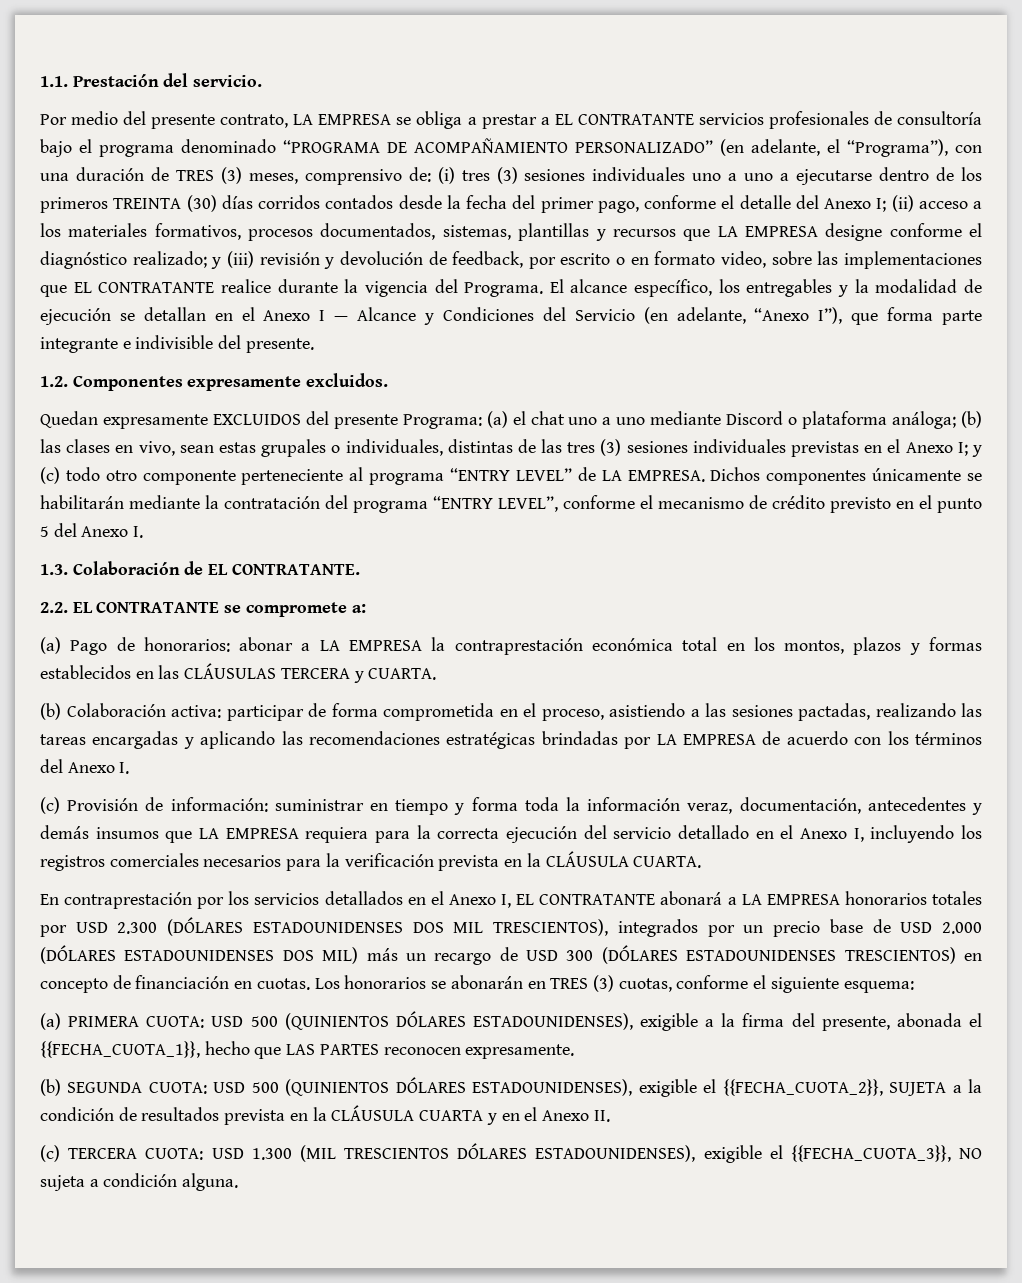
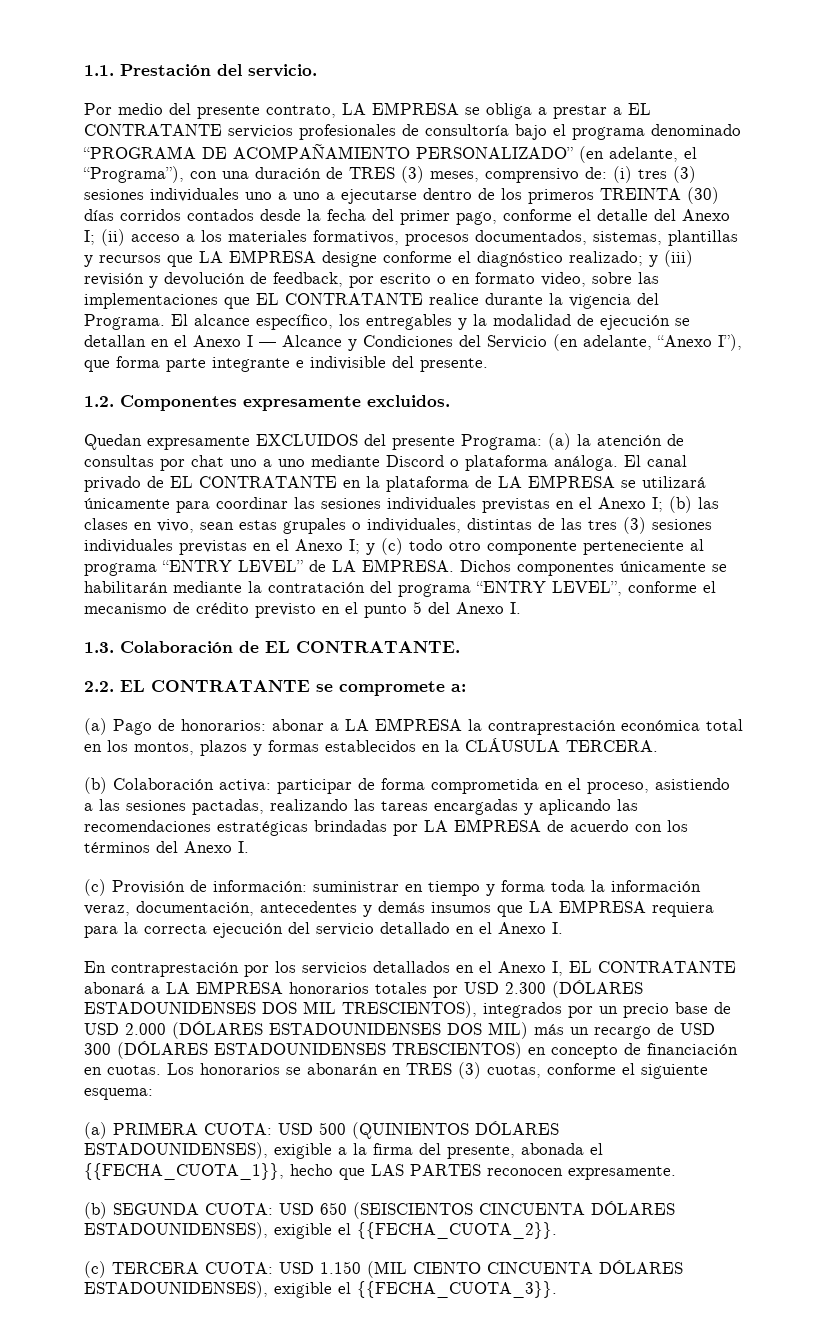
- Quedan expresamente EXCLUIDOS del presente Programa: (a) el chat uno a uno mediante Discord o plataforma análoga; (b) las clases en vivo, sean estas grupales o individuales, distintas de las tres (3) sesiones individuales previstas en el Anexo I; y (c) todo otro componente perteneciente al programa “ENTRY LEVEL” de LA EMPRESA.
+ Quedan expresamente EXCLUIDOS del presente Programa: (a) la atención de consultas por chat uno a uno mediante Discord o plataforma análoga. El canal privado de EL CONTRATANTE en la plataforma de LA EMPRESA se utilizará únicamente para coordinar las sesiones individuales previstas en el Anexo I; (b) las clases en vivo, sean estas grupales o individuales, distintas de las tres (3) sesiones individuales previstas en el Anexo I; y (c) todo otro componente perteneciente al programa “ENTRY LEVEL” de LA EMPRESA.
- (a) Pago de honorarios: abonar a LA EMPRESA la contraprestación económica total en los montos, plazos y formas establecidos en las CLÁUSULAS TERCERA y CUARTA.
+ (a) Pago de honorarios: abonar a LA EMPRESA la contraprestación económica total en los montos, plazos y formas establecidos en la CLÁUSULA TERCERA.
- (c) Provisión de información: suministrar en tiempo y forma toda la información veraz, documentación, antecedentes y demás insumos que LA EMPRESA requiera para la correcta ejecución del servicio detallado en el Anexo I, incluyendo los registros comerciales necesarios para la verificación prevista en la CLÁUSULA CUARTA.
+ (c) Provisión de información: suministrar en tiempo y forma toda la información veraz, documentación, antecedentes y demás insumos que LA EMPRESA requiera para la correcta ejecución del servicio detallado en el Anexo I.
- (b) SEGUNDA CUOTA: USD 500 (QUINIENTOS DÓLARES ESTADOUNIDENSES), exigible el {{FECHA_CUOTA_2}}, SUJETA a la condición de resultados prevista en la CLÁUSULA CUARTA y en el Anexo II.
- (c) TERCERA CUOTA: USD 1.300 (MIL TRESCIENTOS DÓLARES ESTADOUNIDENSES), exigible el {{FECHA_CUOTA_3}}, NO sujeta a condición alguna.
+ (b) SEGUNDA CUOTA: USD 650 (SEISCIENTOS CINCUENTA DÓLARES ESTADOUNIDENSES), exigible el {{FECHA_CUOTA_2}}.
+ (c) TERCERA CUOTA: USD 1.150 (MIL CIENTO CINCUENTA DÓLARES ESTADOUNIDENSES), exigible el {{FECHA_CUOTA_3}}.

